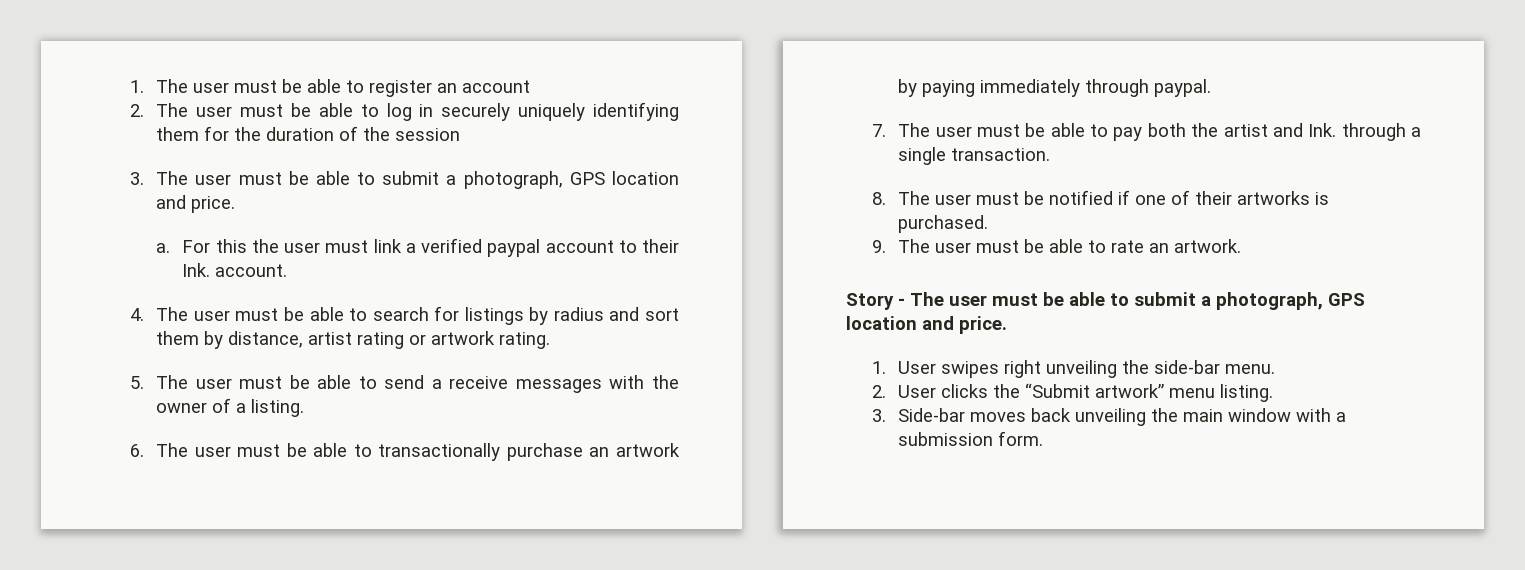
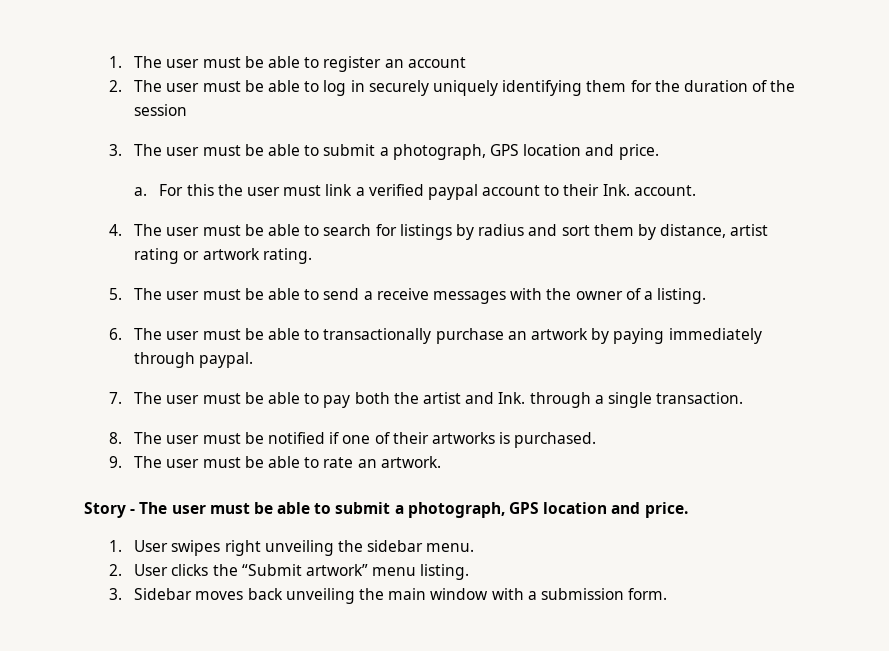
- 1. User swipes right unveiling the side-bar menu.
+ 1. User swipes right unveiling the sidebar menu.
- 3. Side-bar moves back unveiling the main window with a submission form.
+ 3. Sidebar moves back unveiling the main window with a submission form.

